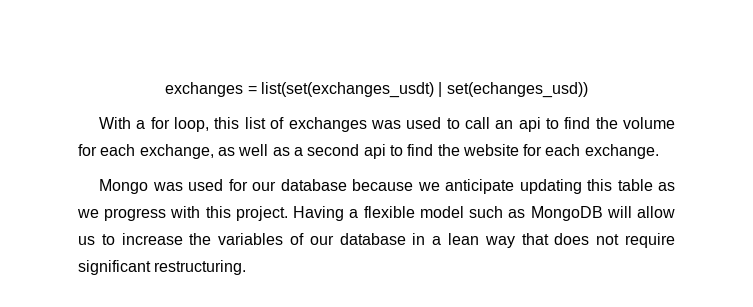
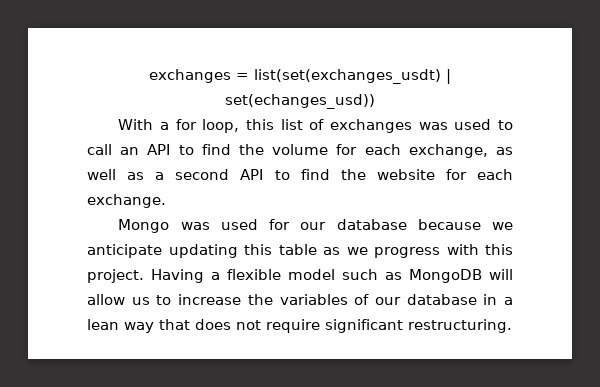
- With a for loop, this list of exchanges was used to call an api to find the volume for each exchange, as well as a second api to find the website for each exchange.
+ With a for loop, this list of exchanges was used to call an API to find the volume for each exchange, as well as a second API to find the website for each exchange.

